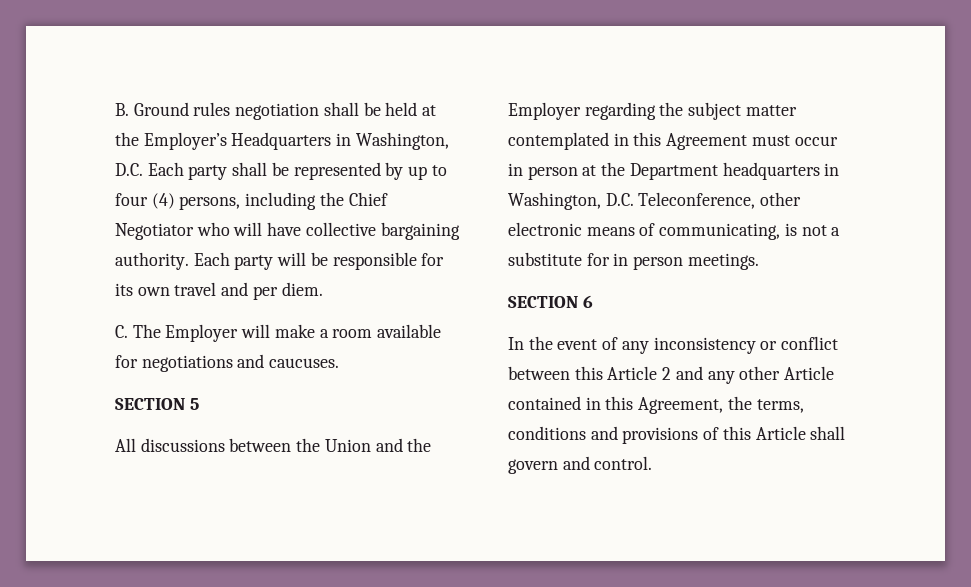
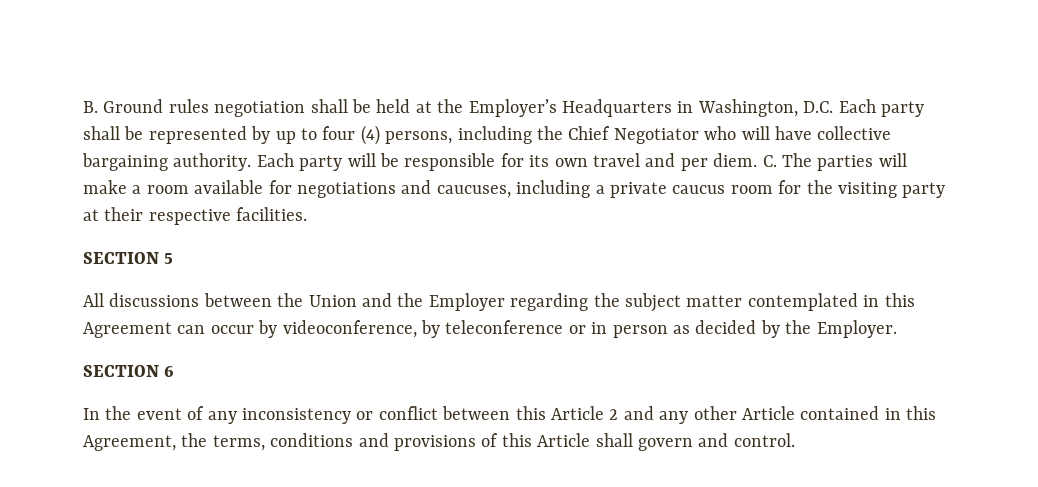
- Each party will be responsible for its own travel and per diem.
- C. The Employer will make a room available for negotiations and caucuses.
+ Each party will be responsible for its own travel and per diem. C. The parties will make a room available for negotiations and caucuses, including a private caucus room for the visiting party at their respective facilities.
- All discussions between the Union and the Employer regarding the subject matter contemplated in this Agreement must occur in person at the Department headquarters in Washington, D.C. Teleconference, other electronic means of communicating, is not a substitute for in person meetings.
+ All discussions between the Union and the Employer regarding the subject matter contemplated in this Agreement can occur by videoconference, by teleconference or in person as decided by the Employer.

